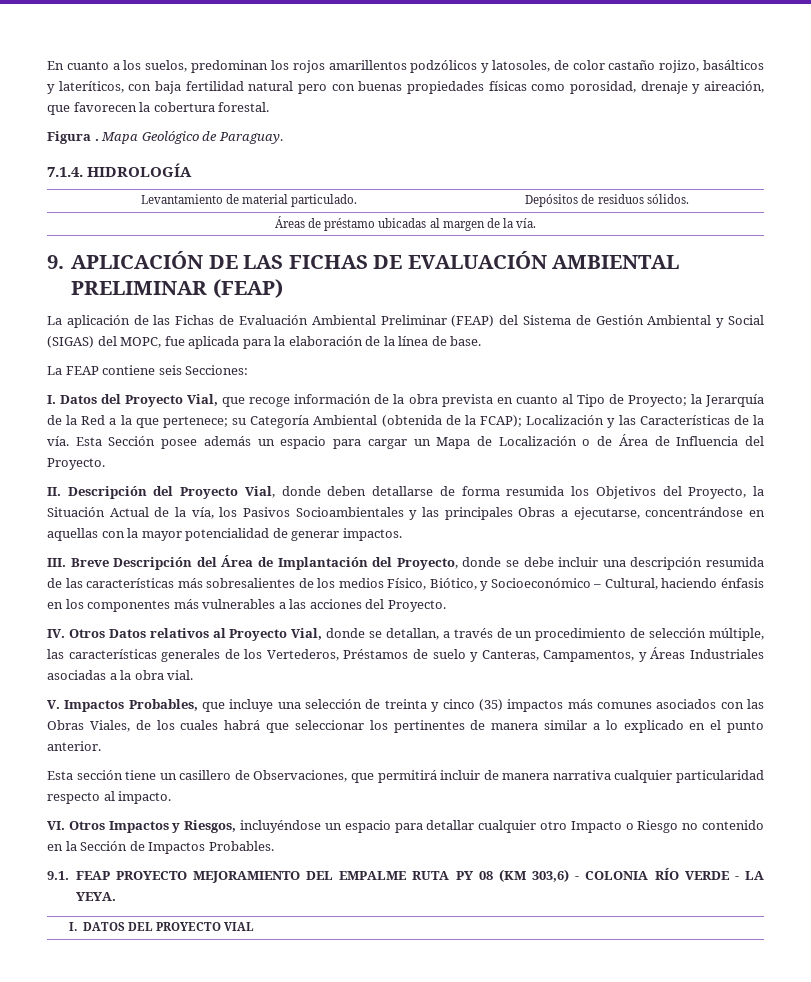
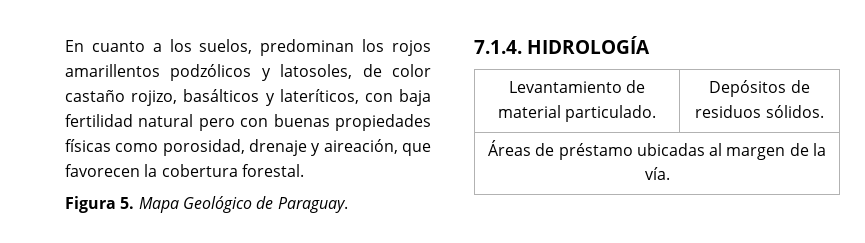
- Figura . Mapa Geológico de Paraguay.
+ Figura 5. Mapa Geológico de Paraguay.
- 9. APLICACIÓN DE LAS FICHAS DE EVALUACIÓN AMBIENTAL PRELIMINAR (FEAP)
- La aplicación de las Fichas de Evaluación Ambiental Preliminar (FEAP) del Sistema de Gestión Ambiental y Social (SIGAS) del MOPC, fue aplicada para la elaboración de la línea de base.
- La FEAP contiene seis Secciones:
- I. Datos del Proyecto Vial, que recoge información de la obra prevista en cuanto al Tipo de Proyecto; la Jerarquía de la Red a la que pertenece; su Categoría Ambiental (obtenida de la FCAP); Localización y las Características de la vía. Esta Sección posee además un espacio para cargar un Mapa de Localización o de Área de Influencia del Proyecto.
- II. Descripción del Proyecto Vial, donde deben detallarse de forma resumida los Objetivos del Proyecto, la Situación Actual de la vía, los Pasivos Socioambientales y las principales Obras a ejecutarse, concentrándose en aquellas con la mayor potencialidad de generar impactos.
- III. Breve Descripción del Área de Implantación del Proyecto, donde se debe incluir una descripción resumida de las características más sobresalientes de los medios Físico, Biótico, y Socioeconómico – Cultural, haciendo énfasis en los componentes más vulnerables a las acciones del Proyecto.
- IV. Otros Datos relativos al Proyecto Vial, donde se detallan, a través de un procedimiento de selección múltiple, las características generales de los Vertederos, Préstamos de suelo y Canteras, Campamentos, y Áreas Industriales asociadas a la obra vial.
- V. Impactos Probables, que incluye una selección de treinta y cinco (35) impactos más comunes asociados con las Obras Viales, de los cuales habrá que seleccionar los pertinentes de manera similar a lo explicado en el punto anterior.
- Esta sección tiene un casillero de Observaciones, que permitirá incluir de manera narrativa cualquier particularidad respecto al impacto.
- VI. Otros Impactos y Riesgos, incluyéndose un espacio para detallar cualquier otro Impacto o Riesgo no contenido en la Sección de Impactos Probables.
- 9.1. FEAP PROYECTO MEJORAMIENTO DEL EMPALME RUTA PY 08 (KM 303,6) - COLONIA RÍO VERDE - LA YEYA.
- I. DATOS DEL PROYECTO VIAL

